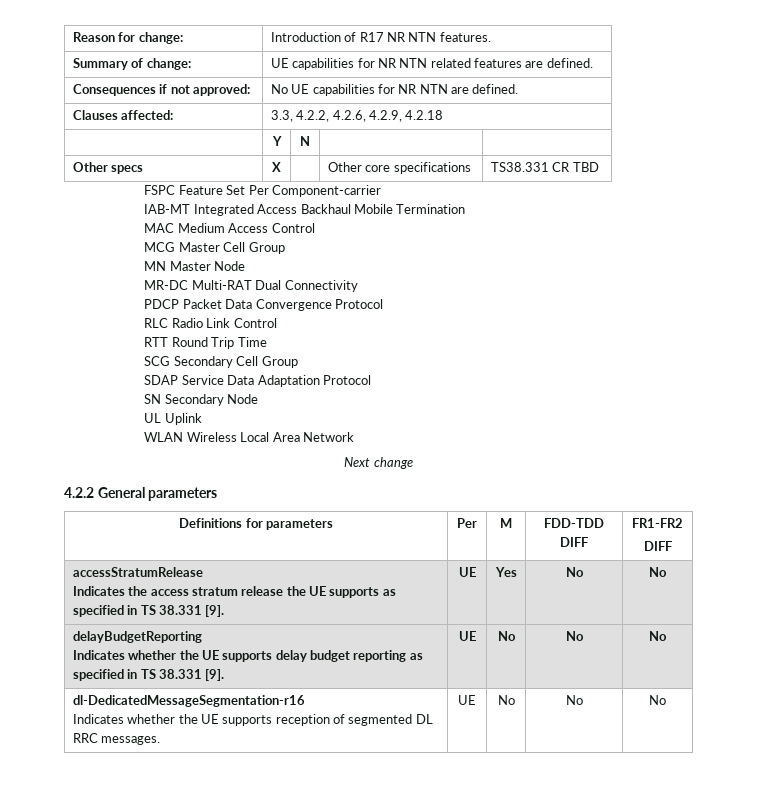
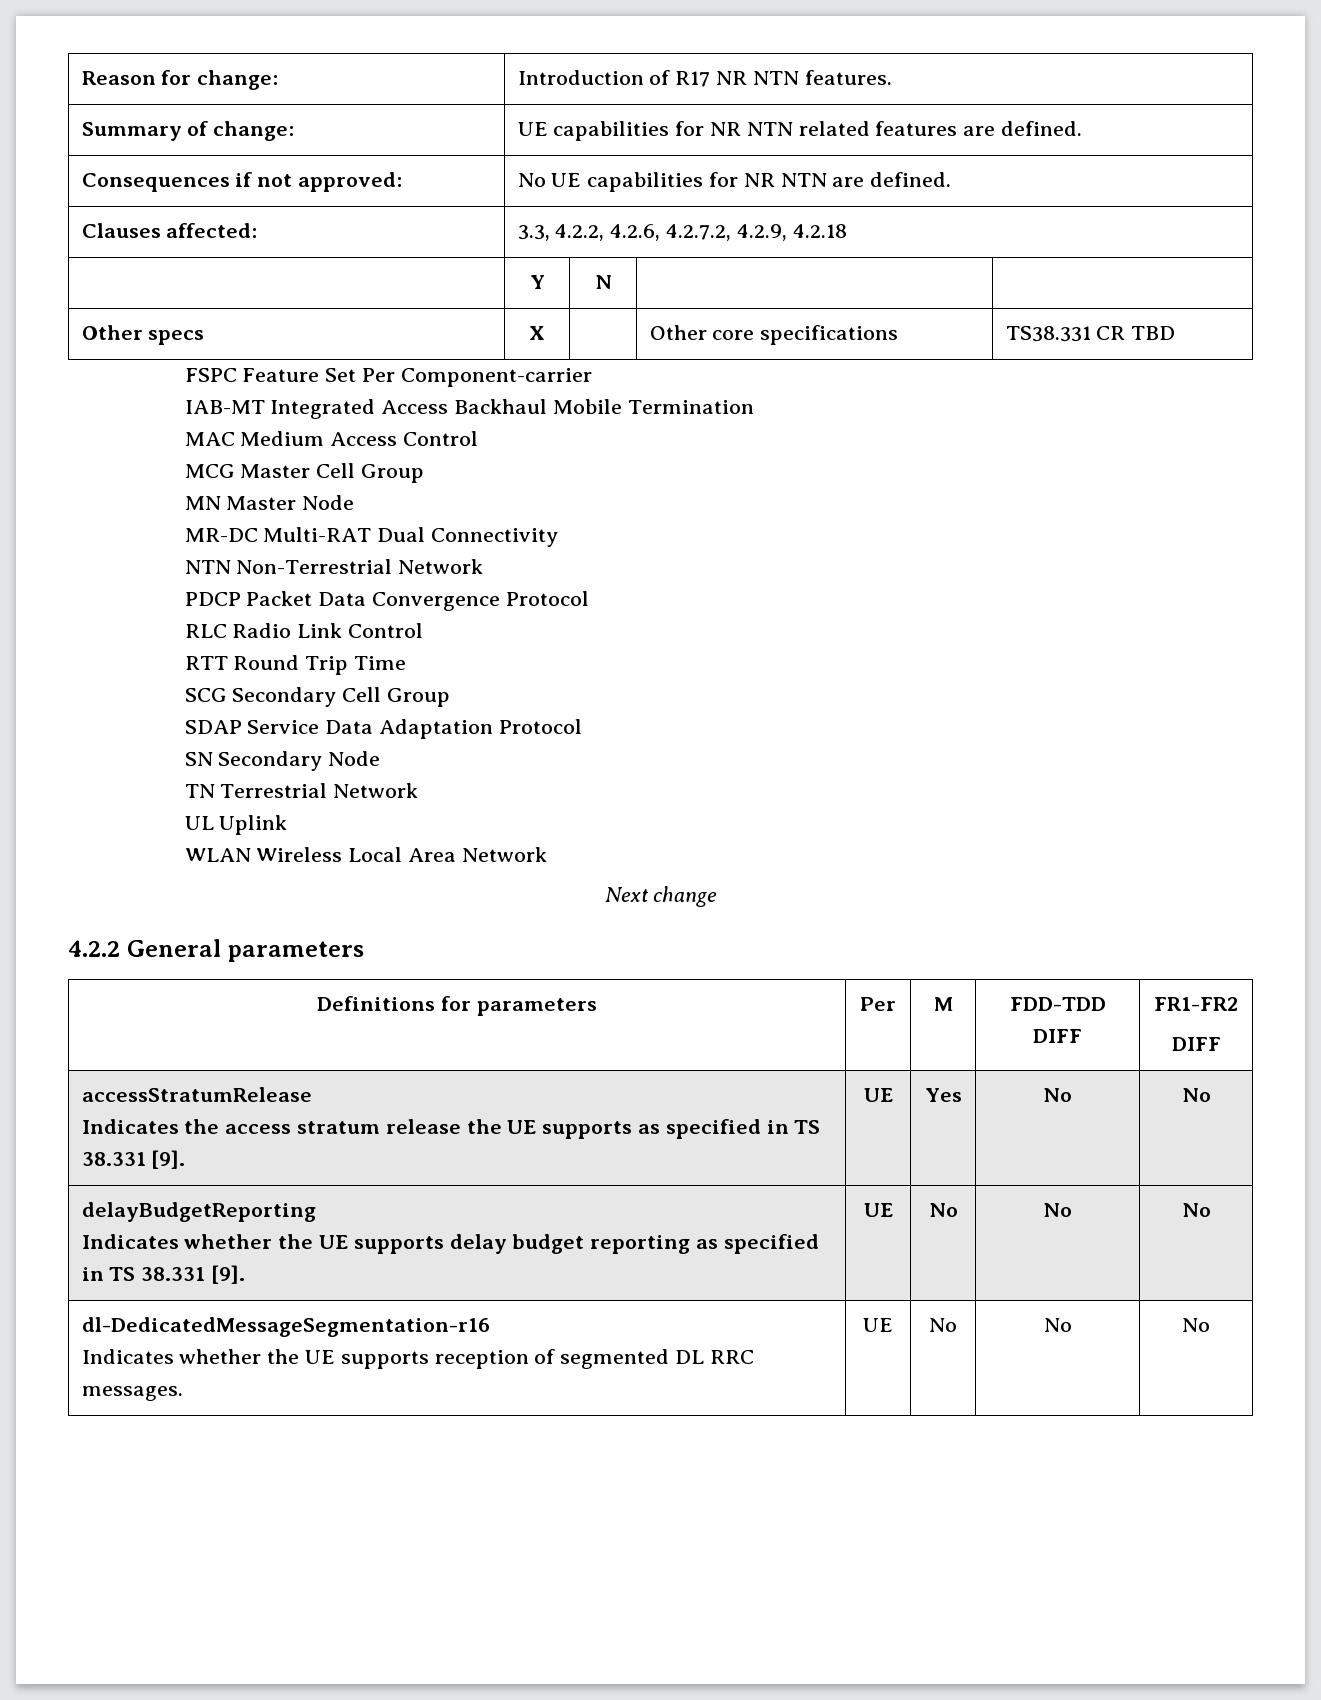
- Clauses affected: | 3.3, 4.2.2, 4.2.6, 4.2.9, 4.2.18
+ Clauses affected: | 3.3, 4.2.2, 4.2.6, 4.2.7.2, 4.2.9, 4.2.18
+ NTN Non-Terrestrial Network
+ TN Terrestrial Network

